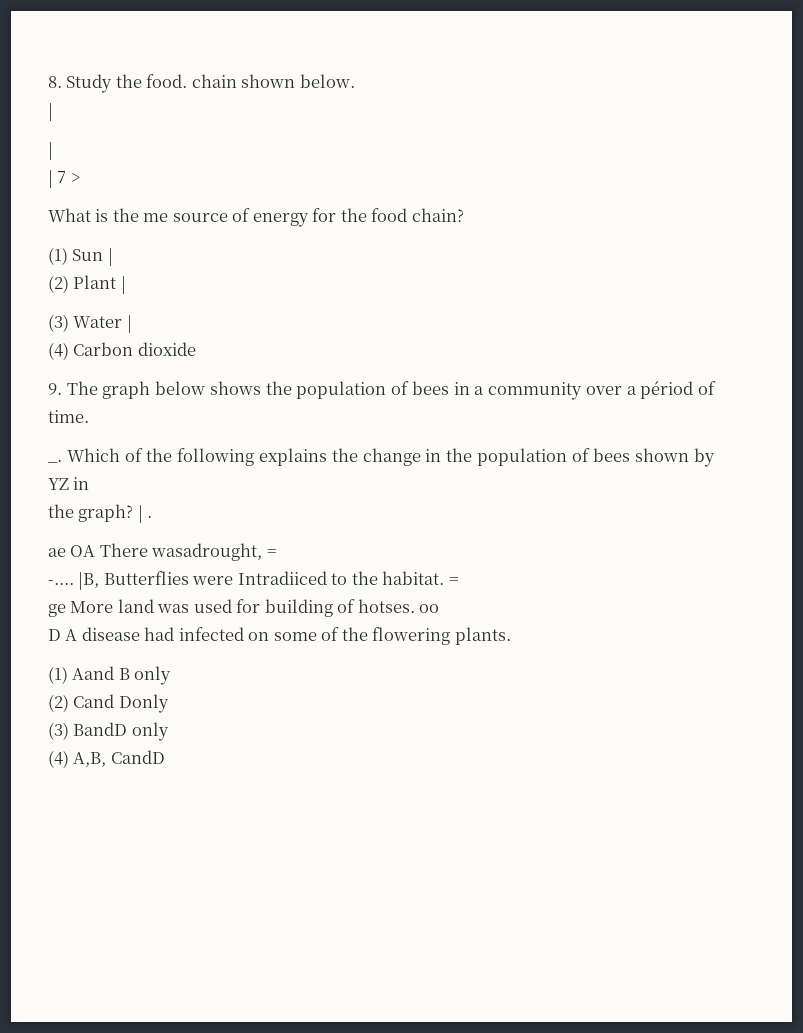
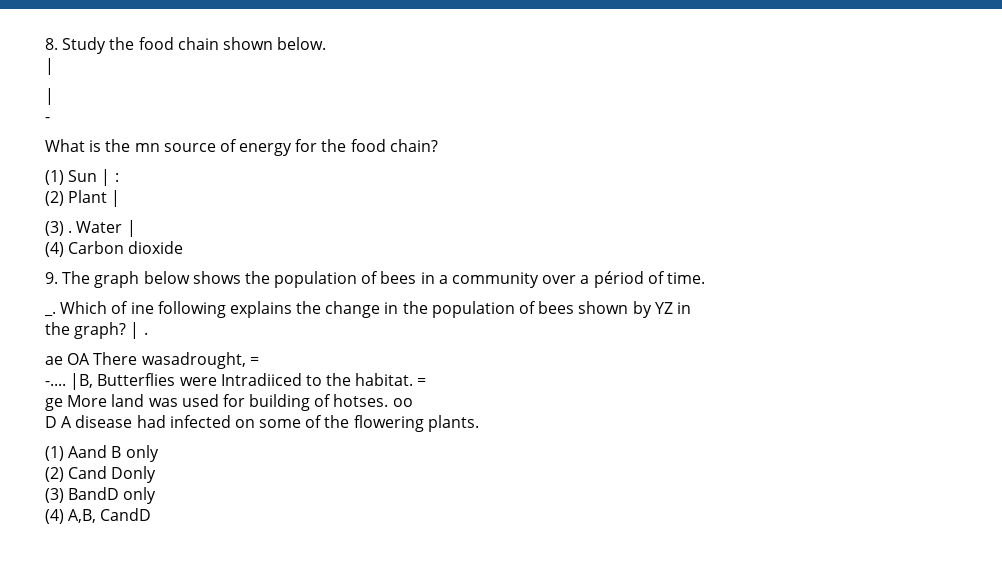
- 8. Study the food. chain shown below.
+ 8. Study the food chain shown below.
- | 7 >
+ -
- What is the me source of energy for the food chain?
+ What is the mn source of energy for the food chain?
- (1) Sun |
+ (1) Sun | :
- (3) Water |
+ (3) . Water |
- Which of the following explains the change in the population of bees shown by YZ in
+ Which of ine following explains the change in the population of bees shown by YZ in

